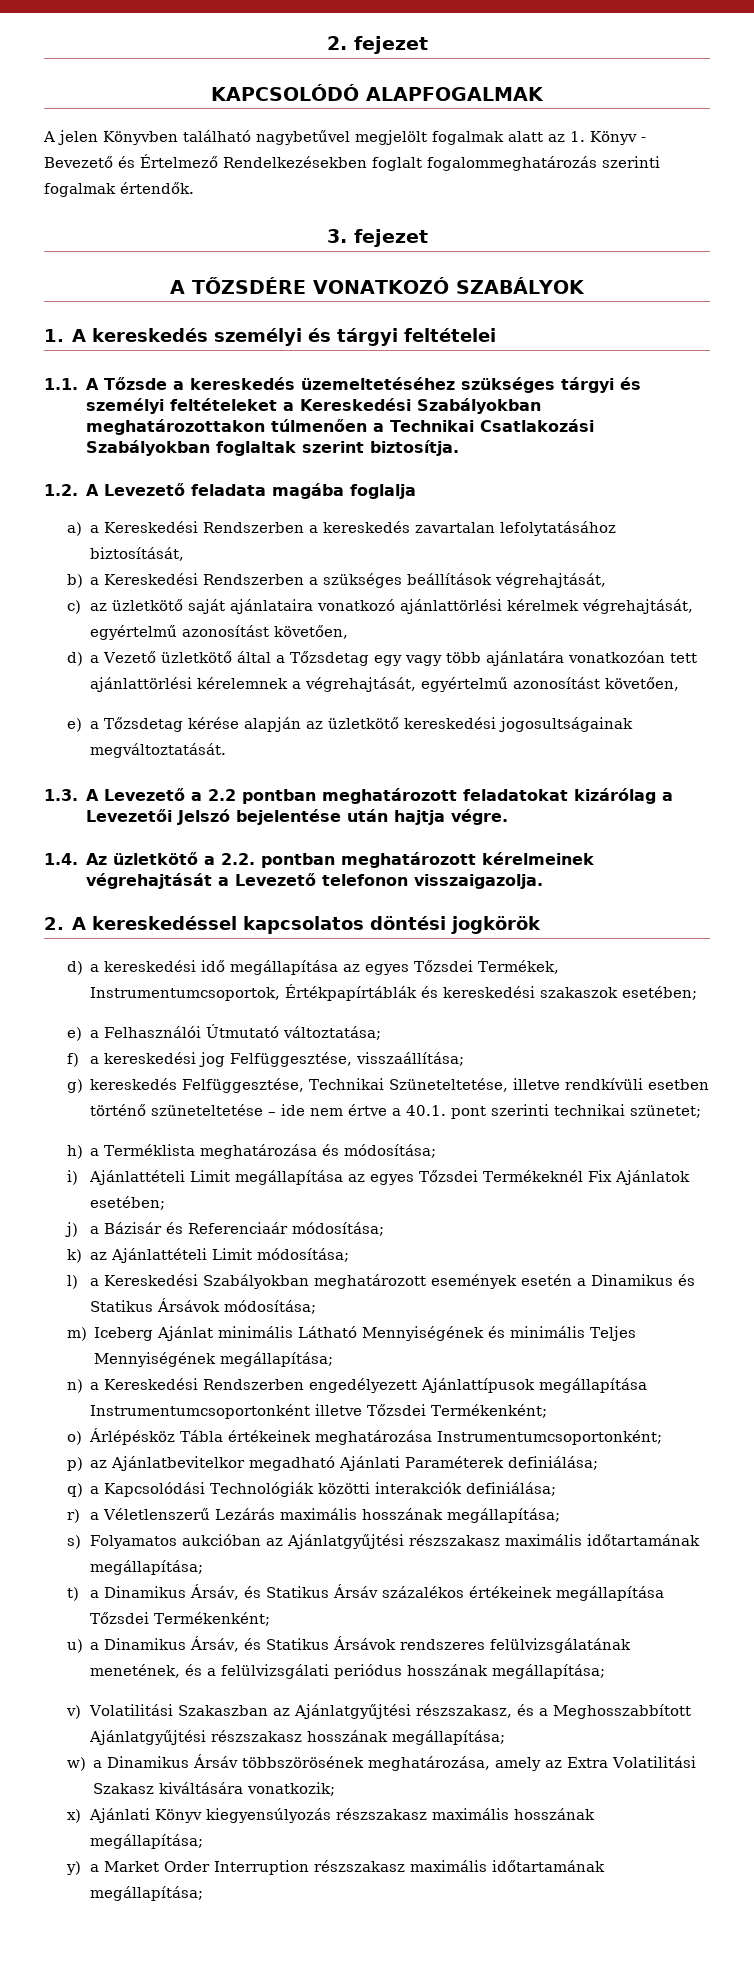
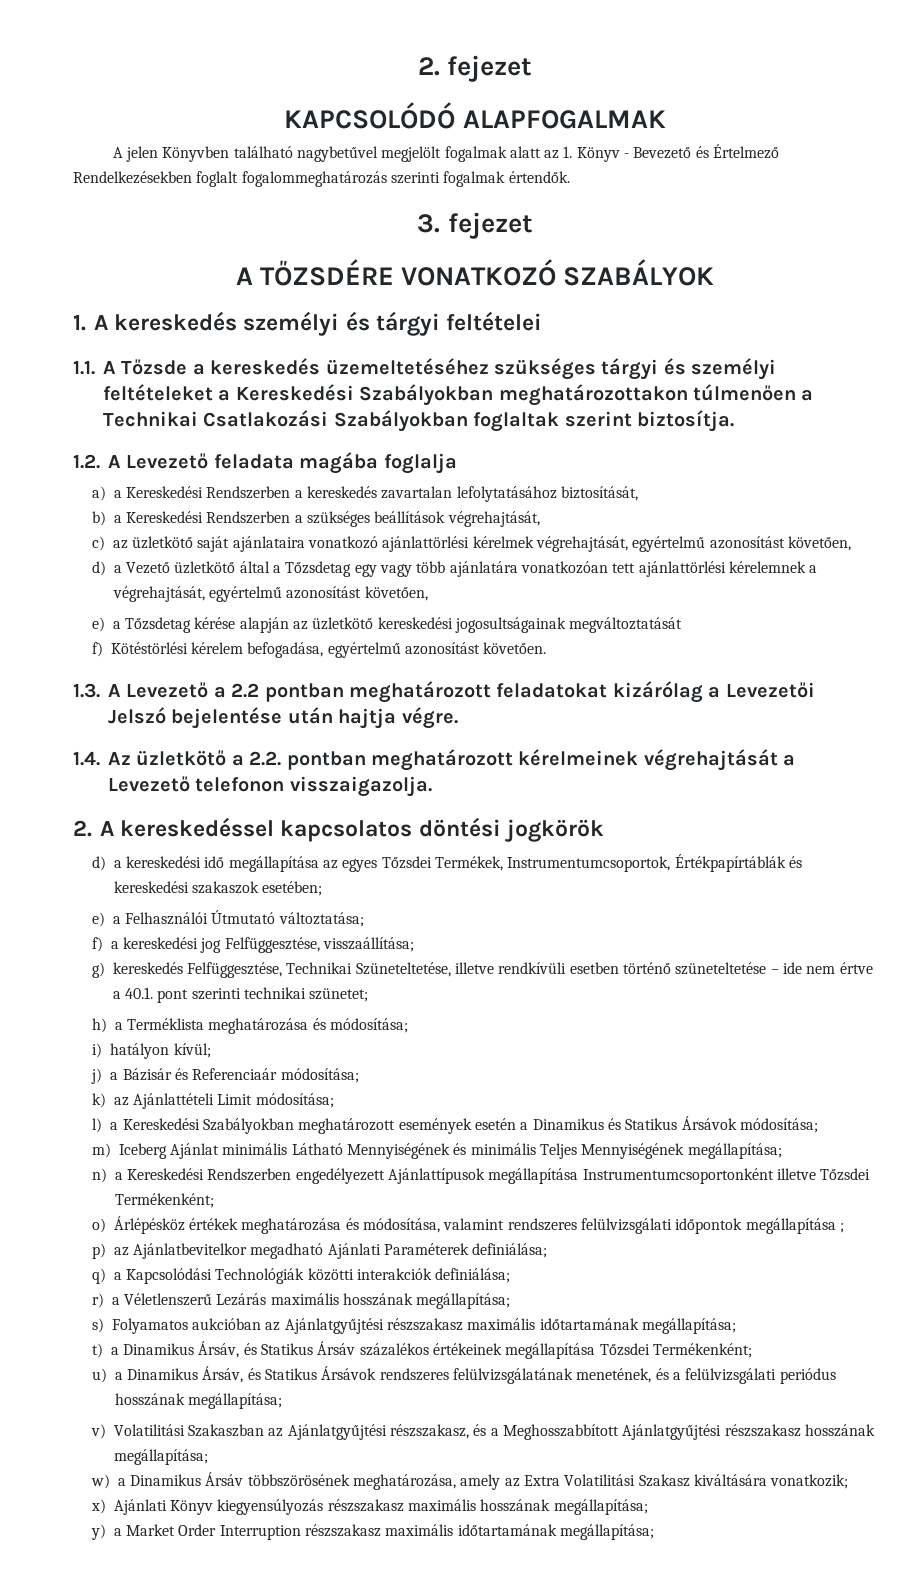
- e) a Tőzsdetag kérése alapján az üzletkötő kereskedési jogosultságainak megváltoztatását.
+ e) a Tőzsdetag kérése alapján az üzletkötő kereskedési jogosultságainak megváltoztatását
+ f) Kötéstörlési kérelem befogadása, egyértelmű azonosítást követően.
- i) Ajánlattételi Limit megállapítása az egyes Tőzsdei Termékeknél Fix Ajánlatok esetében;
+ i) hatályon kívül;
- o) Árlépésköz Tábla értékeinek meghatározása Instrumentumcsoportonként;
+ o) Árlépésköz értékek meghatározása és módosítása, valamint rendszeres felülvizsgálati időpontok megállapítása ;

